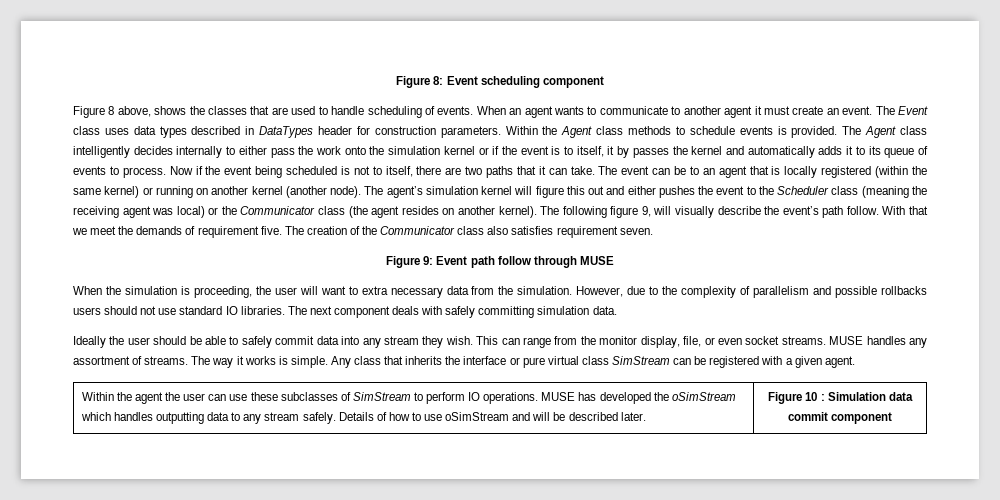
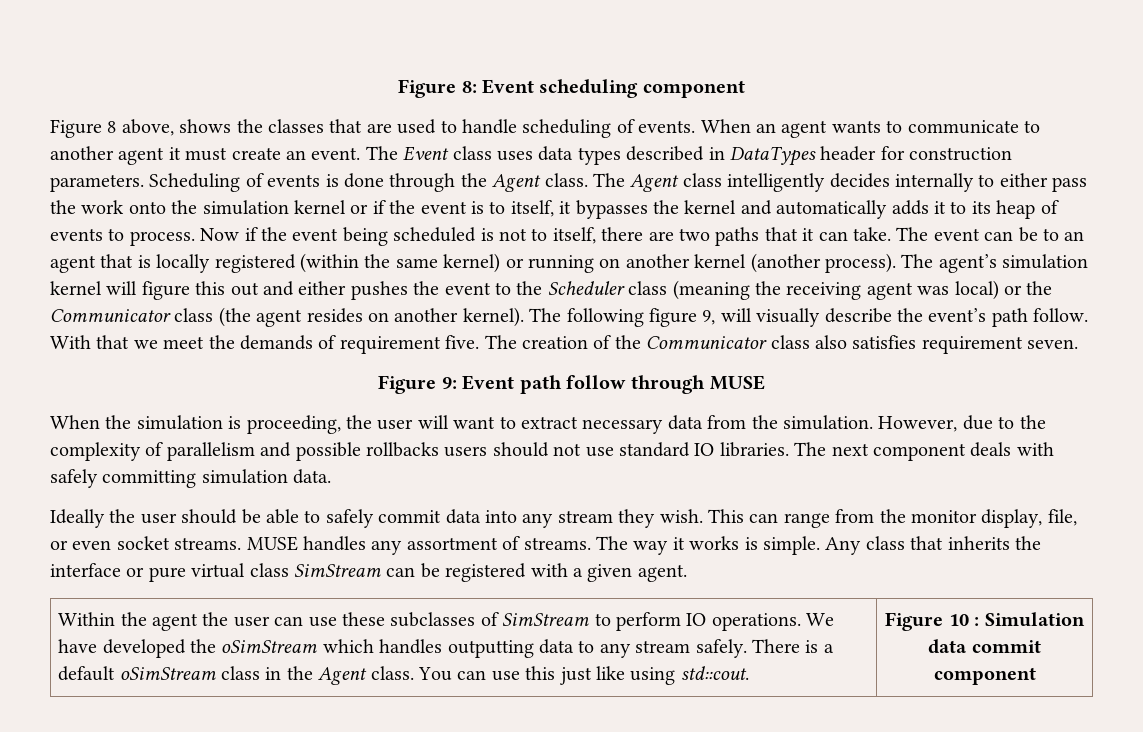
- Within the Agent class methods to schedule events is provided.
+ Scheduling of events is done through the Agent class.
- The Agent class intelligently decides internally to either pass the work onto the simulation kernel or if the event is to itself, it by passes the kernel and automatically adds it to its queue of events to process.
+ The Agent class intelligently decides internally to either pass the work onto the simulation kernel or if the event is to itself, it bypasses the kernel and automatically adds it to its heap of events to process.
- The event can be to an agent that is locally registered (within the same kernel) or running on another kernel (another node).
+ The event can be to an agent that is locally registered (within the same kernel) or running on another kernel (another process).
- When the simulation is proceeding, the user will want to extra necessary data from the simulation.
+ When the simulation is proceeding, the user will want to extract necessary data from the simulation.
- MUSE has developed the oSimStream which handles outputting data to any stream safely.
+ We have developed the oSimStream which handles outputting data to any stream safely.
- Details of how to use oSimStream and will be described later.
+ There is a default oSimStream class in the Agent class. You can use this just like using std::cout.

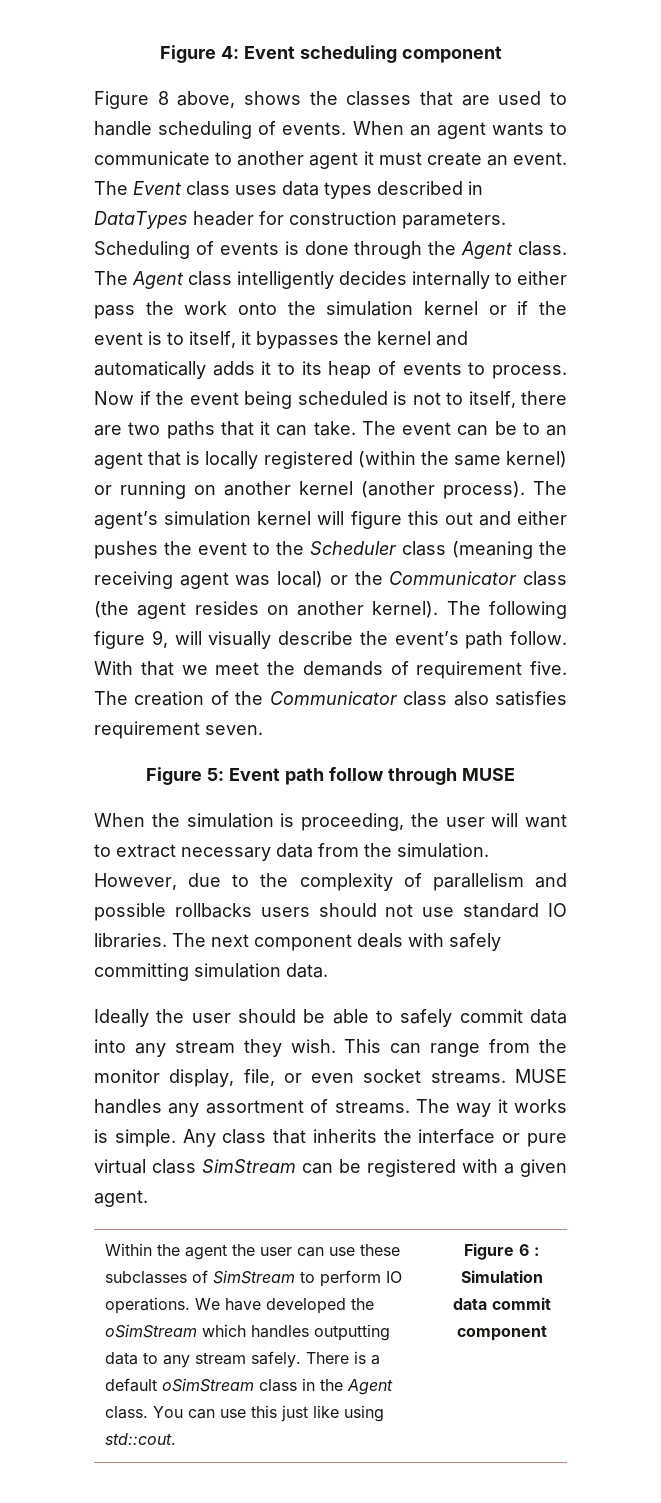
- Figure 8: Event scheduling component
+ Figure 4: Event scheduling component
- Figure 9: Event path follow through MUSE
+ Figure 5: Event path follow through MUSE
- Figure 10 : Simulation data commit component
+ Figure 6 : Simulation data commit component

